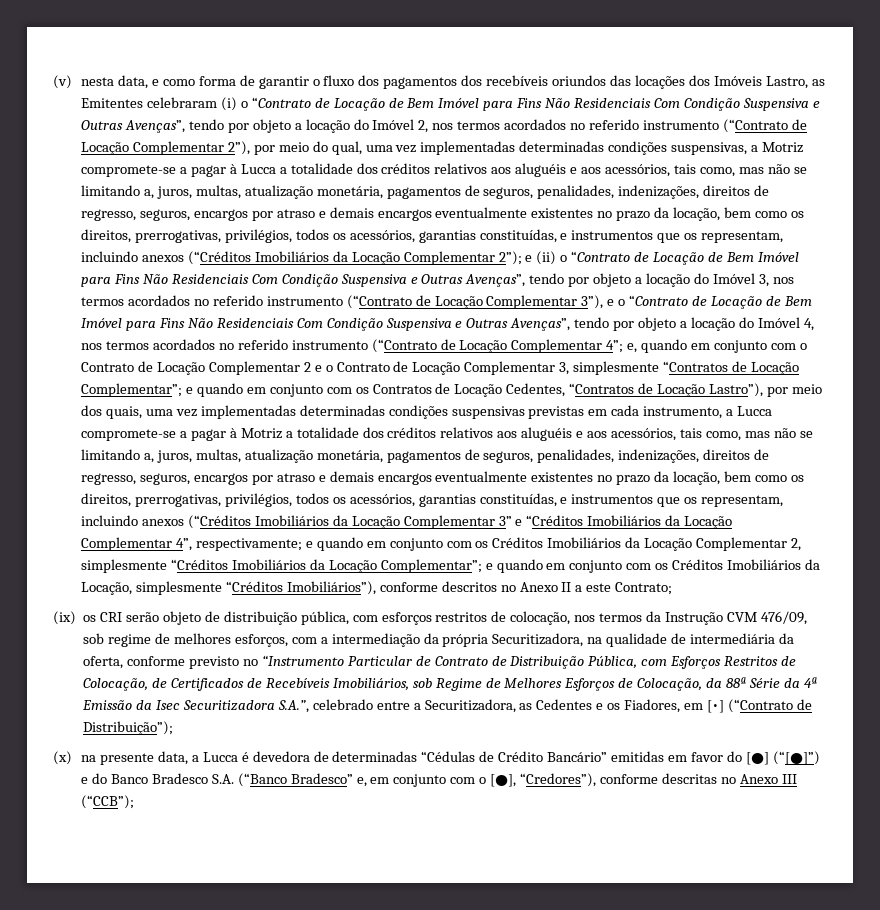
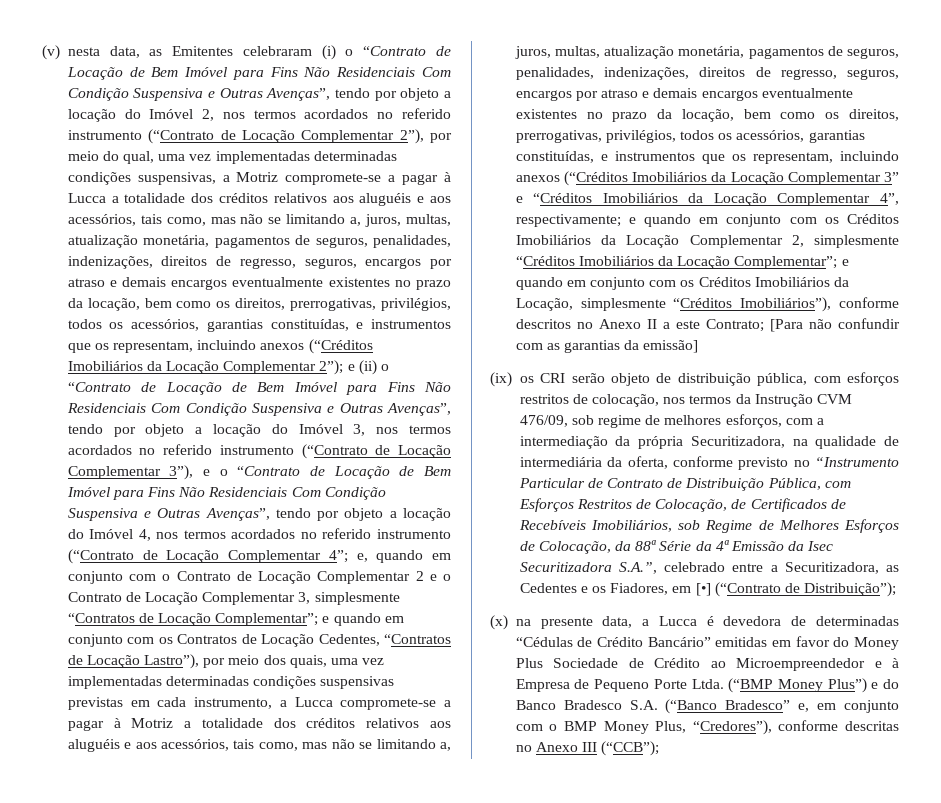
- (v) nesta data, e como forma de garantir o fluxo dos pagamentos dos recebíveis oriundos das locações dos Imóveis Lastro, as Emitentes celebraram (i) o “Contrato de Locação de Bem Imóvel para Fins Não Residenciais Com Condição Suspensiva e Outras Avenças”, tendo por objeto a locação do Imóvel 2, nos termos acordados no referido instrumento (“Contrato de Locação Complementar 2”), por meio do qual, uma vez implementadas determinadas condições suspensivas, a Motriz compromete-se a pagar à Lucca a totalidade dos créditos relativos aos aluguéis e aos acessórios, tais como, mas não se limitando a, juros, multas, atualização monetária, pagamentos de seguros, penalidades, indenizações, direitos de regresso, seguros, encargos por atraso e demais encargos eventualmente existentes no prazo da locação, bem como os direitos, prerrogativas, privilégios, todos os acessórios, garantias constituídas, e instrumentos que os representam, incluindo anexos (“Créditos Imobiliários da Locação Complementar 2”);
+ (v) nesta data, as Emitentes celebraram (i) o “Contrato de Locação de Bem Imóvel para Fins Não Residenciais Com Condição Suspensiva e Outras Avenças”, tendo por objeto a locação do Imóvel 2, nos termos acordados no referido instrumento (“Contrato de Locação Complementar 2”), por meio do qual, uma vez implementadas determinadas condições suspensivas, a Motriz compromete-se a pagar à Lucca a totalidade dos créditos relativos aos aluguéis e aos acessórios, tais como, mas não se limitando a, juros, multas, atualização monetária, pagamentos de seguros, penalidades, indenizações, direitos de regresso, seguros, encargos por atraso e demais encargos eventualmente existentes no prazo da locação, bem como os direitos, prerrogativas, privilégios, todos os acessórios, garantias constituídas, e instrumentos que os representam, incluindo anexos (“Créditos Imobiliários da Locação Complementar 2”);
+ [Para não confundir com as garantias da emissão]
- (x) na presente data, a Lucca é devedora de determinadas “Cédulas de Crédito Bancário” emitidas em favor do [●] (“[●]”) e do Banco Bradesco S.A. (“Banco Bradesco” e, em conjunto com o [●], “Credores”), conforme descritas no Anexo III (“CCB”);
+ (x) na presente data, a Lucca é devedora de determinadas “Cédulas de Crédito Bancário” emitidas em favor do Money Plus Sociedade de Crédito ao Microempreendedor e à Empresa de Pequeno Porte Ltda. (“BMP Money Plus”) e do Banco Bradesco S.A. (“Banco Bradesco” e, em conjunto com o BMP Money Plus, “Credores”), conforme descritas no Anexo III (“CCB”);

